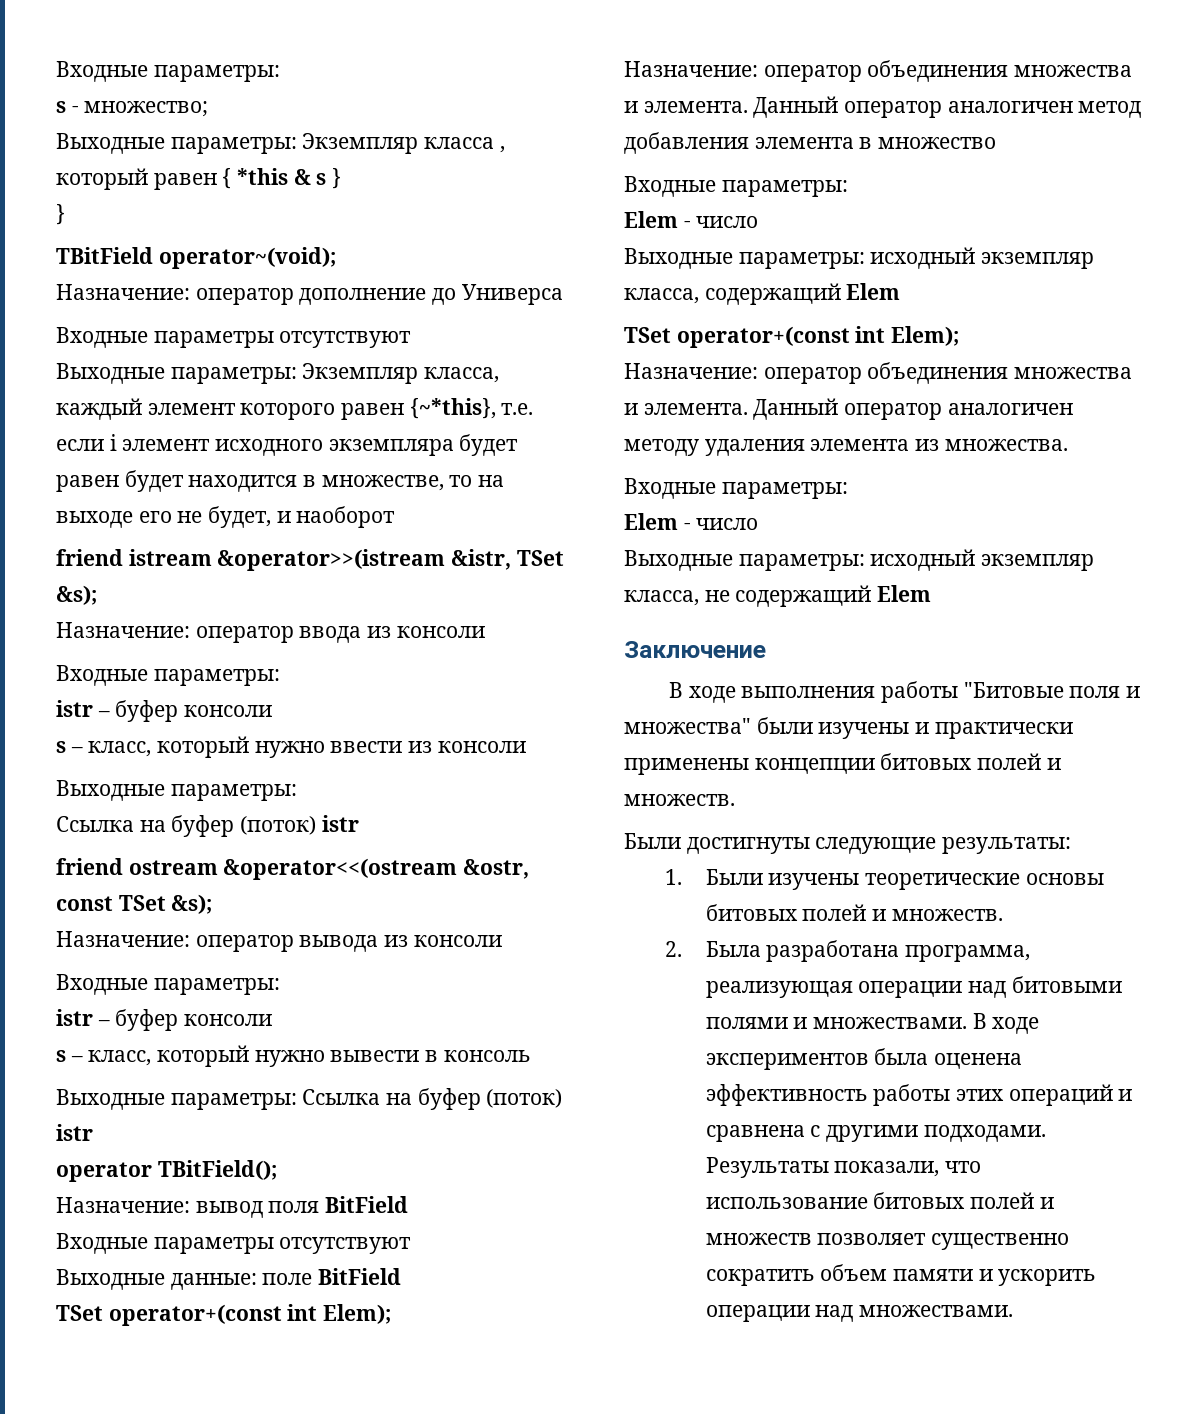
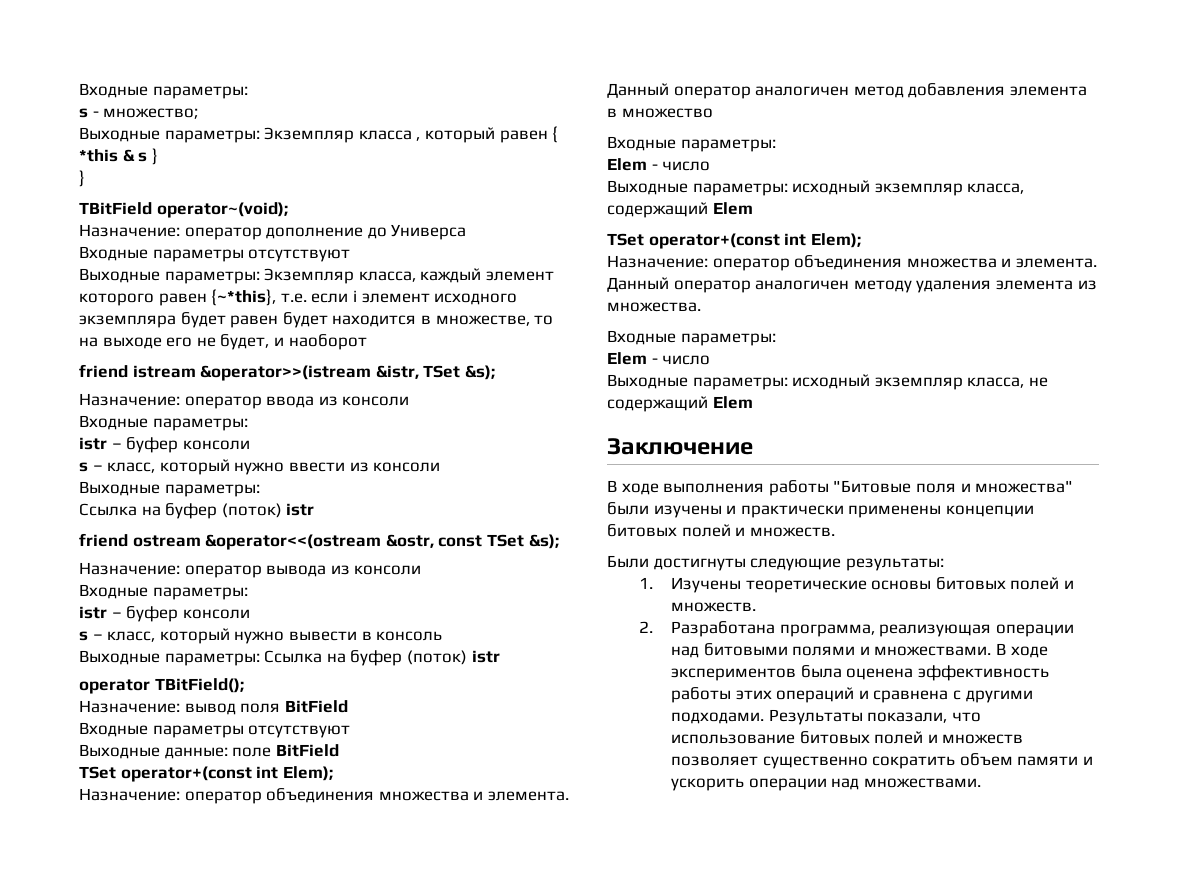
- 1. Были изучены теоретические основы битовых полей и множеств.
+ 1. Изучены теоретические основы битовых полей и множеств.
- 2. Была разработана программа, реализующая операции над битовыми полями и множествами.
+ 2. Разработана программа, реализующая операции над битовыми полями и множествами.

